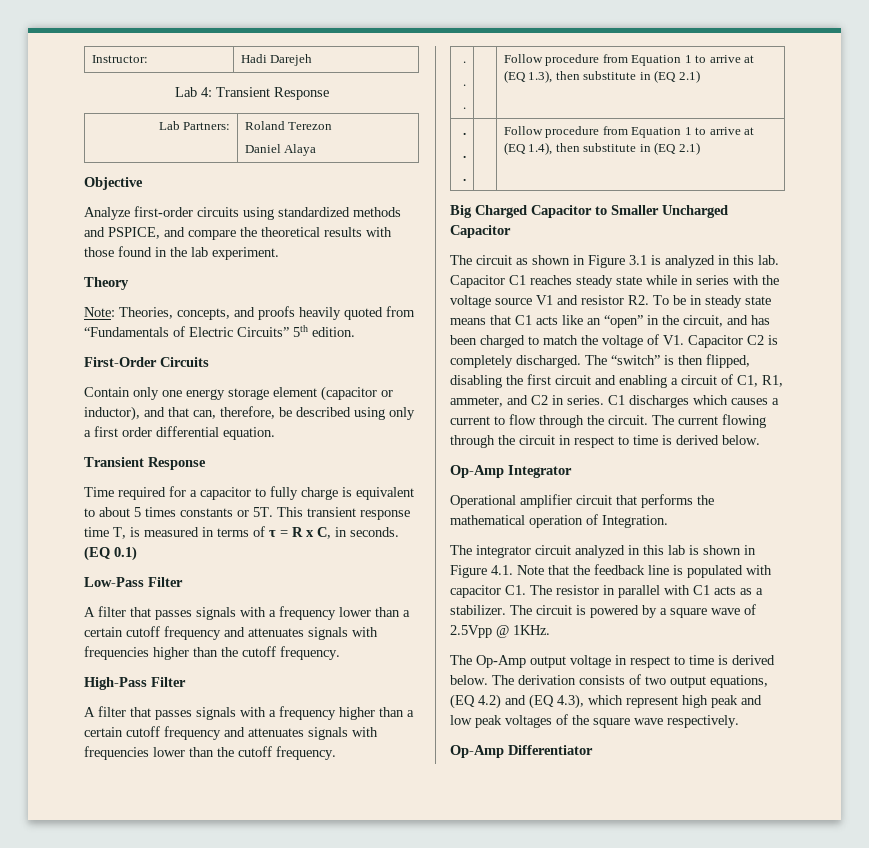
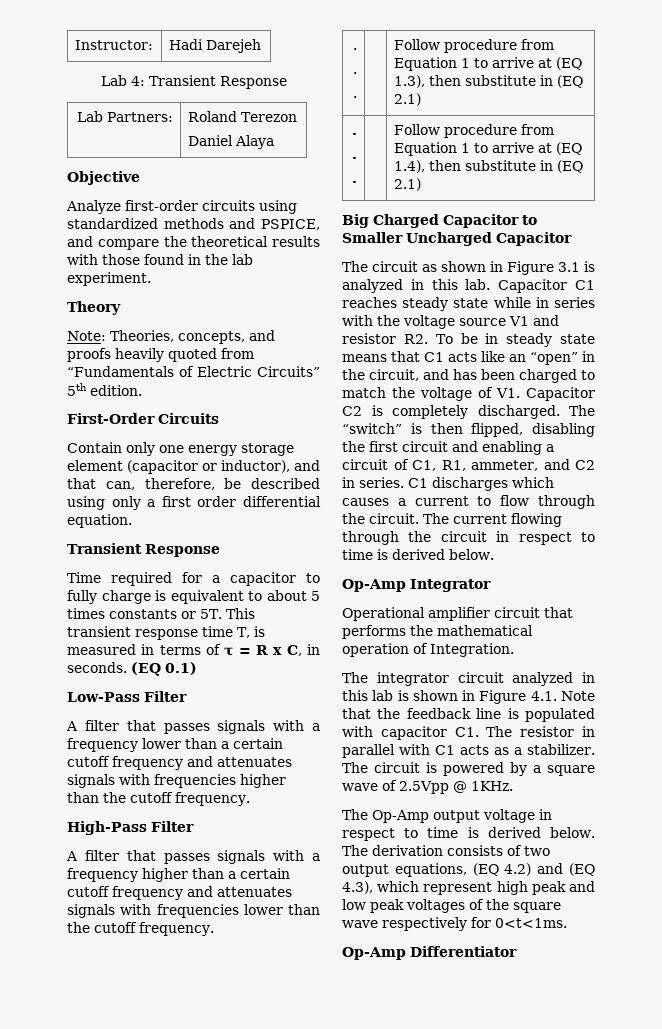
- The derivation consists of two output equations, (EQ 4.2) and (EQ 4.3), which represent high peak and low peak voltages of the square wave respectively.
+ The derivation consists of two output equations, (EQ 4.2) and (EQ 4.3), which represent high peak and low peak voltages of the square wave respectively for 0<t<1ms.

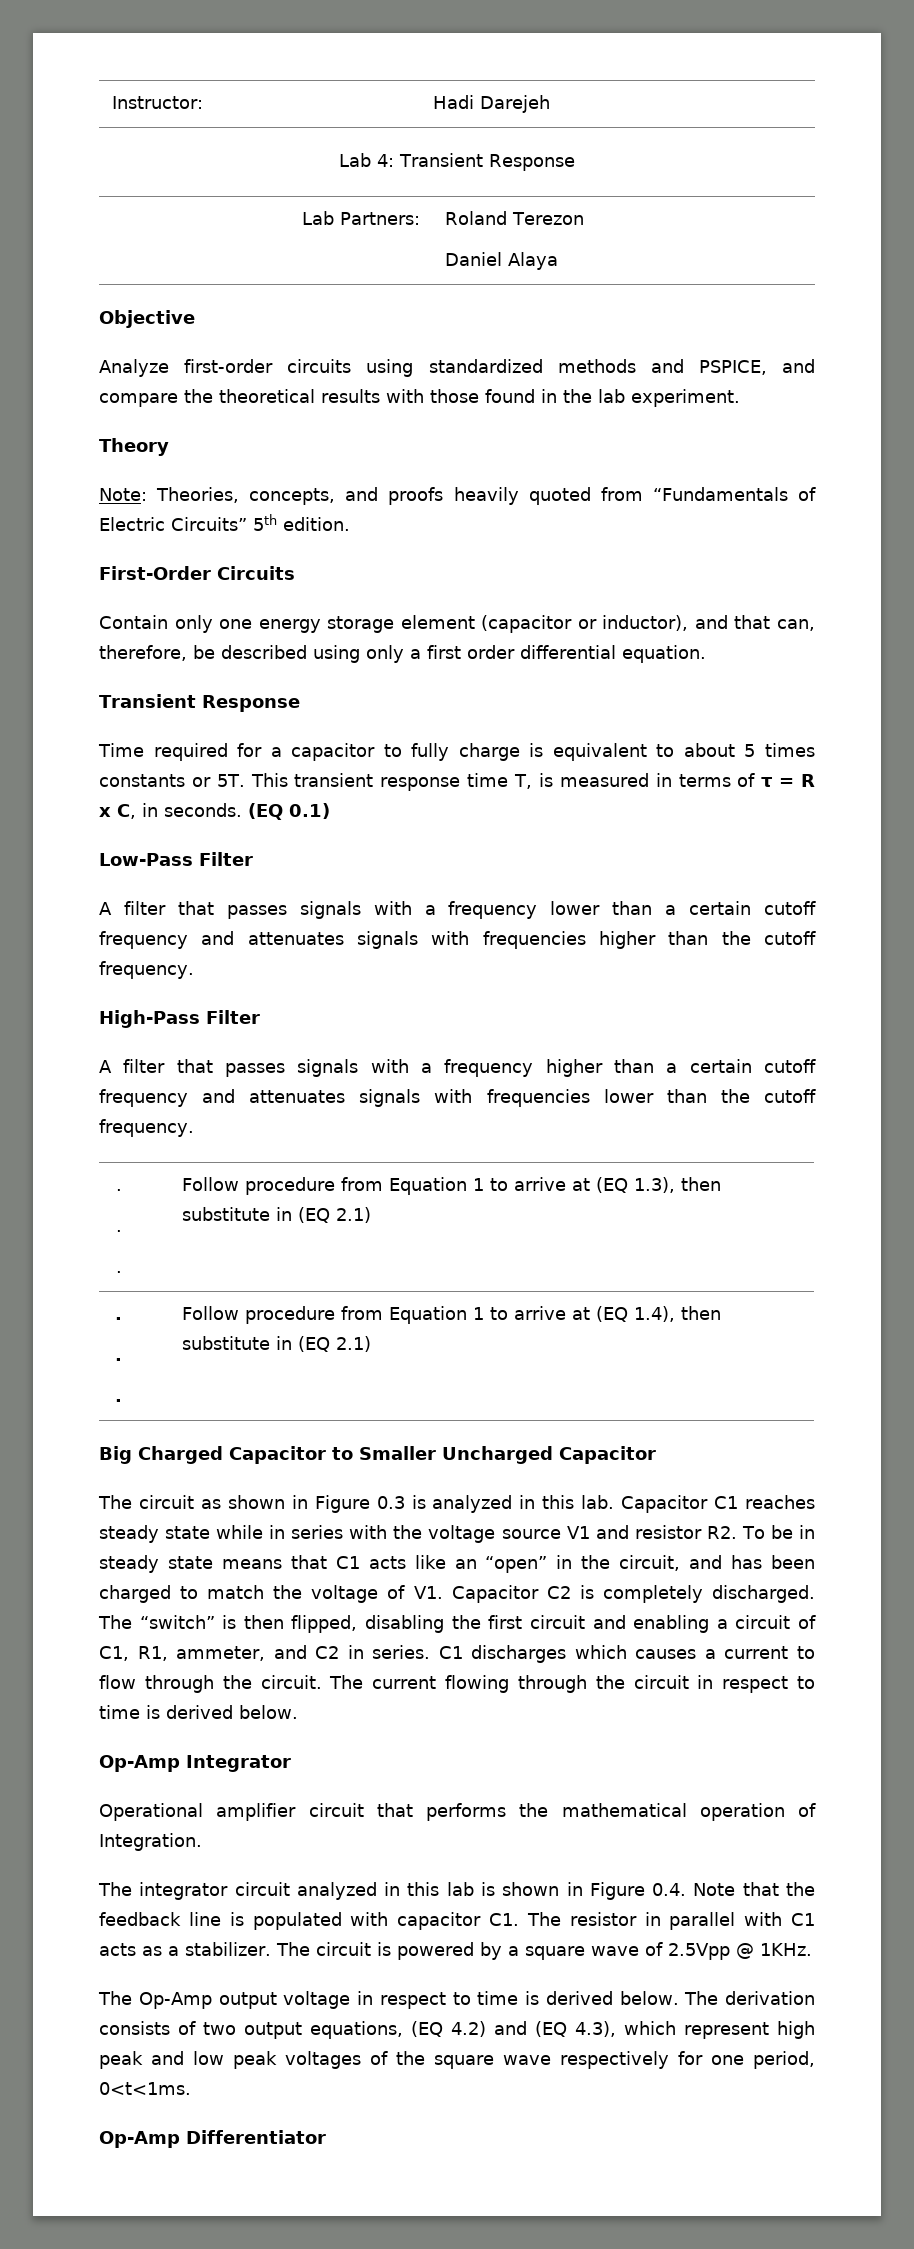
- The circuit as shown in Figure 3.1 is analyzed in this lab.
+ The circuit as shown in Figure 0.3 is analyzed in this lab.
- The integrator circuit analyzed in this lab is shown in Figure 4.1. Note that the feedback line is populated with capacitor C1. The resistor in parallel with C1 acts as a stabilizer.
+ The integrator circuit analyzed in this lab is shown in Figure 0.4. Note that the feedback line is populated with capacitor C1. The resistor in parallel with C1 acts as a stabilizer.
- The derivation consists of two output equations, (EQ 4.2) and (EQ 4.3), which represent high peak and low peak voltages of the square wave respectively for 0<t<1ms.
+ The derivation consists of two output equations, (EQ 4.2) and (EQ 4.3), which represent high peak and low peak voltages of the square wave respectively for one period, 0<t<1ms.

